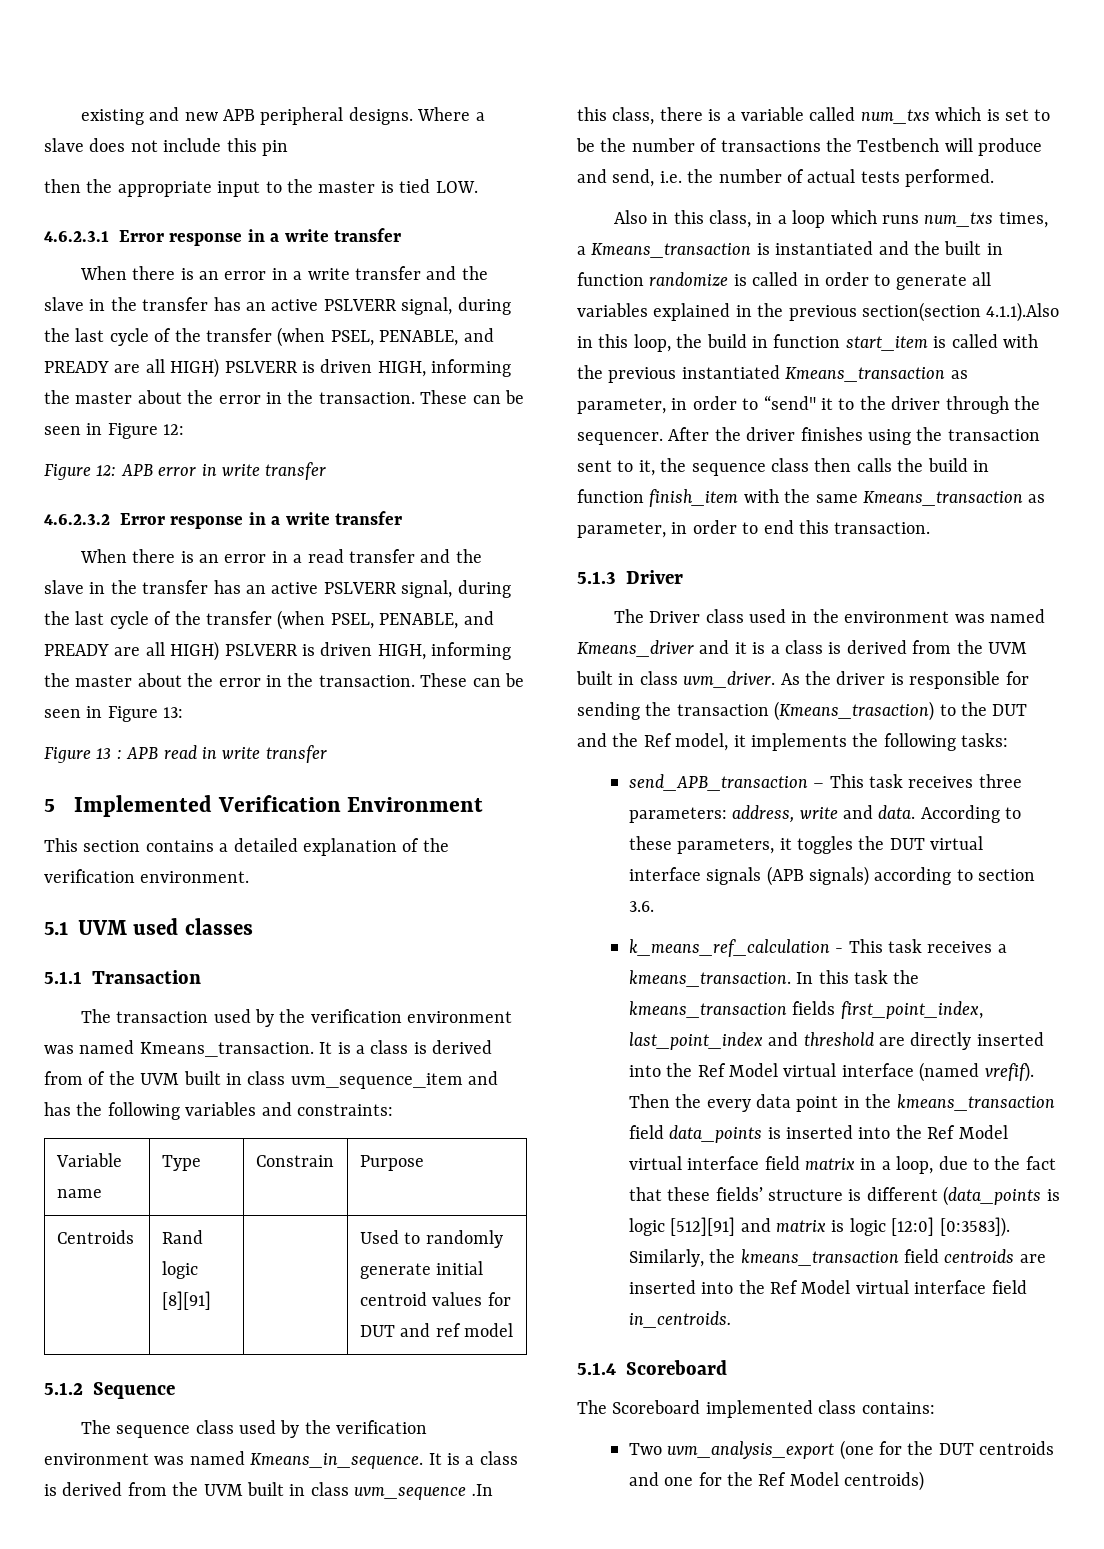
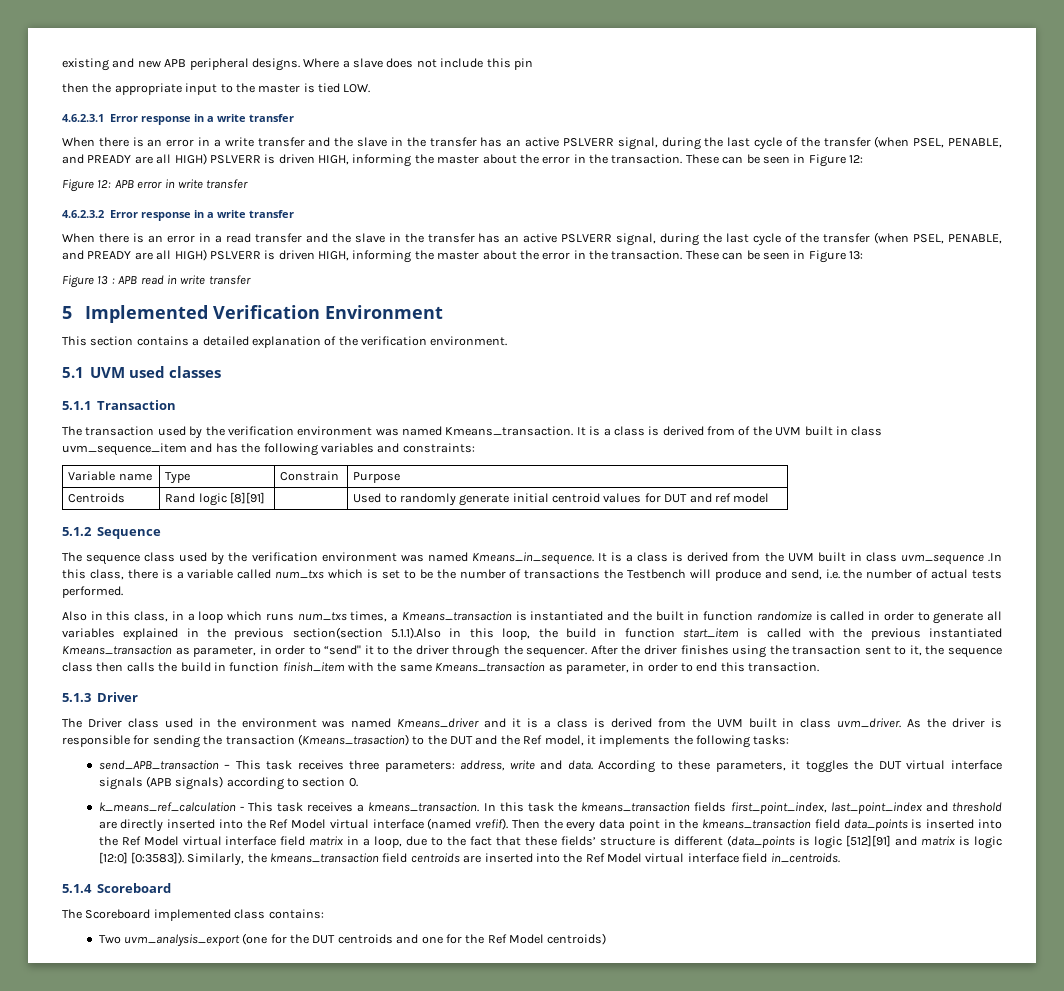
- Also in this class, in a loop which runs num_txs times, a Kmeans_transaction is instantiated and the built in function randomize is called in order to generate all variables explained in the previous section(section 4.1.1).Also in this loop, the build in function start_item is called with the previous instantiated Kmeans_transaction as parameter, in order to “send" it to the driver through the sequencer.
+ Also in this class, in a loop which runs num_txs times, a Kmeans_transaction is instantiated and the built in function randomize is called in order to generate all variables explained in the previous section(section 5.1.1).Also in this loop, the build in function start_item is called with the previous instantiated Kmeans_transaction as parameter, in order to “send" it to the driver through the sequencer.
- According to these parameters, it toggles the DUT virtual interface signals (APB signals) according to section 3.6.
+ According to these parameters, it toggles the DUT virtual interface signals (APB signals) according to section 0.

